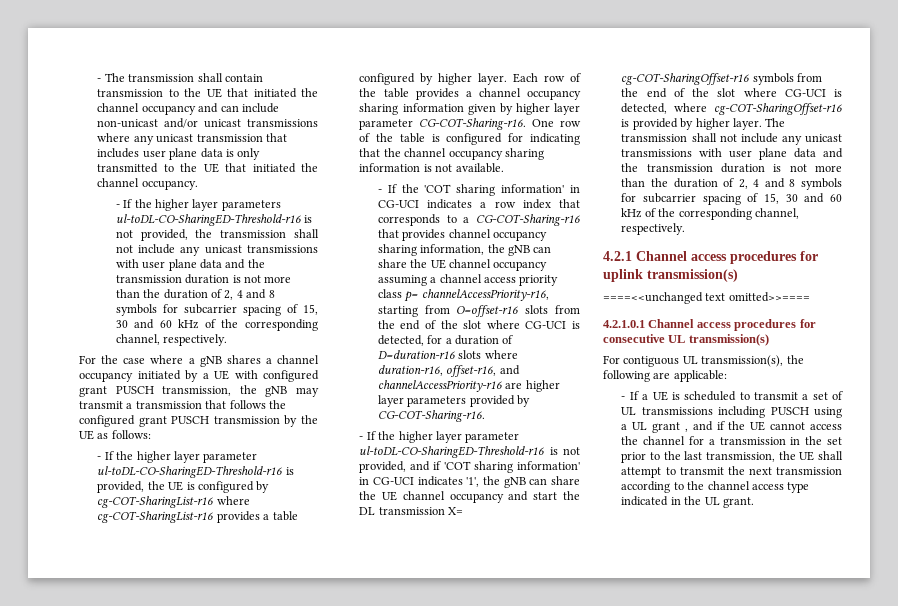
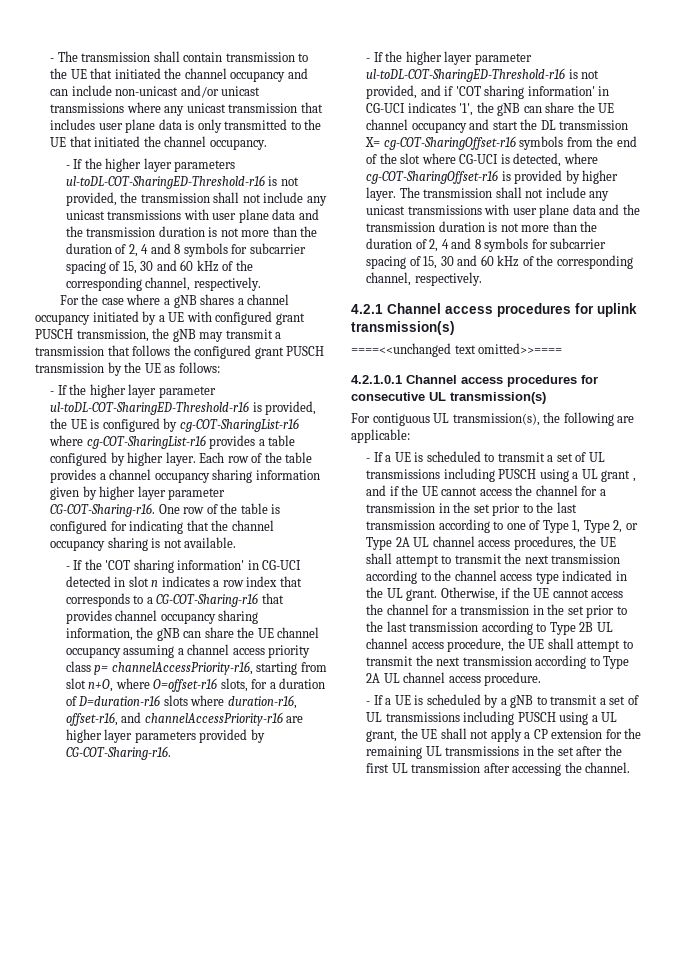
- - If the higher layer parameters ul-toDL-CO-SharingED-Threshold-r16 is not provided, the transmission shall not include any unicast transmissions with user plane data and the transmission duration is not more than the duration of 2, 4 and 8 symbols for subcarrier spacing of 15, 30 and 60 kHz of the corresponding channel, respectively.
+ - If the higher layer parameters ul-toDL-COT-SharingED-Threshold-r16 is not provided, the transmission shall not include any unicast transmissions with user plane data and the transmission duration is not more than the duration of 2, 4 and 8 symbols for subcarrier spacing of 15, 30 and 60 kHz of the corresponding channel, respectively.
- - If the higher layer parameter ul-toDL-CO-SharingED-Threshold-r16 is provided, the UE is configured by cg-COT-SharingList-r16 where cg-COT-SharingList-r16 provides a table configured by higher layer.
+ - If the higher layer parameter ul-toDL-COT-SharingED-Threshold-r16 is provided, the UE is configured by cg-COT-SharingList-r16 where cg-COT-SharingList-r16 provides a table configured by higher layer.
- One row of the table is configured for indicating that the channel occupancy sharing information is not available.
+ One row of the table is configured for indicating that the channel occupancy sharing is not available.
- - If the 'COT sharing information' in CG-UCI indicates a row index that corresponds to a CG-COT-Sharing-r16 that provides channel occupancy sharing information, the gNB can share the UE channel occupancy assuming a channel access priority class p= channelAccessPriority-r16, starting from O=offset-r16 slots from the end of the slot where CG-UCI is detected, for a duration of D=duration-r16 slots where duration-r16, offset-r16, and channelAccessPriority-r16 are higher layer parameters provided by CG-COT-Sharing-r16.
+ - If the 'COT sharing information' in CG-UCI detected in slot n indicates a row index that corresponds to a CG-COT-Sharing-r16 that provides channel occupancy sharing information, the gNB can share the UE channel occupancy assuming a channel access priority class p= channelAccessPriority-r16, starting from slot n+O, where O=offset-r16 slots, for a duration of D=duration-r16 slots where duration-r16, offset-r16, and channelAccessPriority-r16 are higher layer parameters provided by CG-COT-Sharing-r16.
- - If the higher layer parameter ul-toDL-CO-SharingED-Threshold-r16 is not provided, and if 'COT sharing information' in CG-UCI indicates '1', the gNB can share the UE channel occupancy and start the DL transmission X= cg-COT-SharingOffset-r16 symbols from the end of the slot where CG-UCI is detected, where cg-COT-SharingOffset-r16 is provided by higher layer.
+ - If the higher layer parameter ul-toDL-COT-SharingED-Threshold-r16 is not provided, and if 'COT sharing information' in CG-UCI indicates '1', the gNB can share the UE channel occupancy and start the DL transmission X= cg-COT-SharingOffset-r16 symbols from the end of the slot where CG-UCI is detected, where cg-COT-SharingOffset-r16 is provided by higher layer.
- - If a UE is scheduled to transmit a set of UL transmissions including PUSCH using a UL grant , and if the UE cannot access the channel for a transmission in the set prior to the last transmission, the UE shall attempt to transmit the next transmission according to the channel access type indicated in the UL grant.
+ - If a UE is scheduled to transmit a set of UL transmissions including PUSCH using a UL grant , and if the UE cannot access the channel for a transmission in the set prior to the last transmission according to one of Type 1, Type 2, or Type 2A UL channel access procedures, the UE shall attempt to transmit the next transmission according to the channel access type indicated in the UL grant.
+ Otherwise, if the UE cannot access the channel for a transmission in the set prior to the last transmission according to Type 2B UL channel access procedure, the UE shall attempt to transmit the next transmission according to Type 2A UL channel access procedure.
+ - If a UE is scheduled by a gNB to transmit a set of UL transmissions including PUSCH using a UL grant, the UE shall not apply a CP extension for the remaining UL transmissions in the set after the first UL transmission after accessing the channel.

